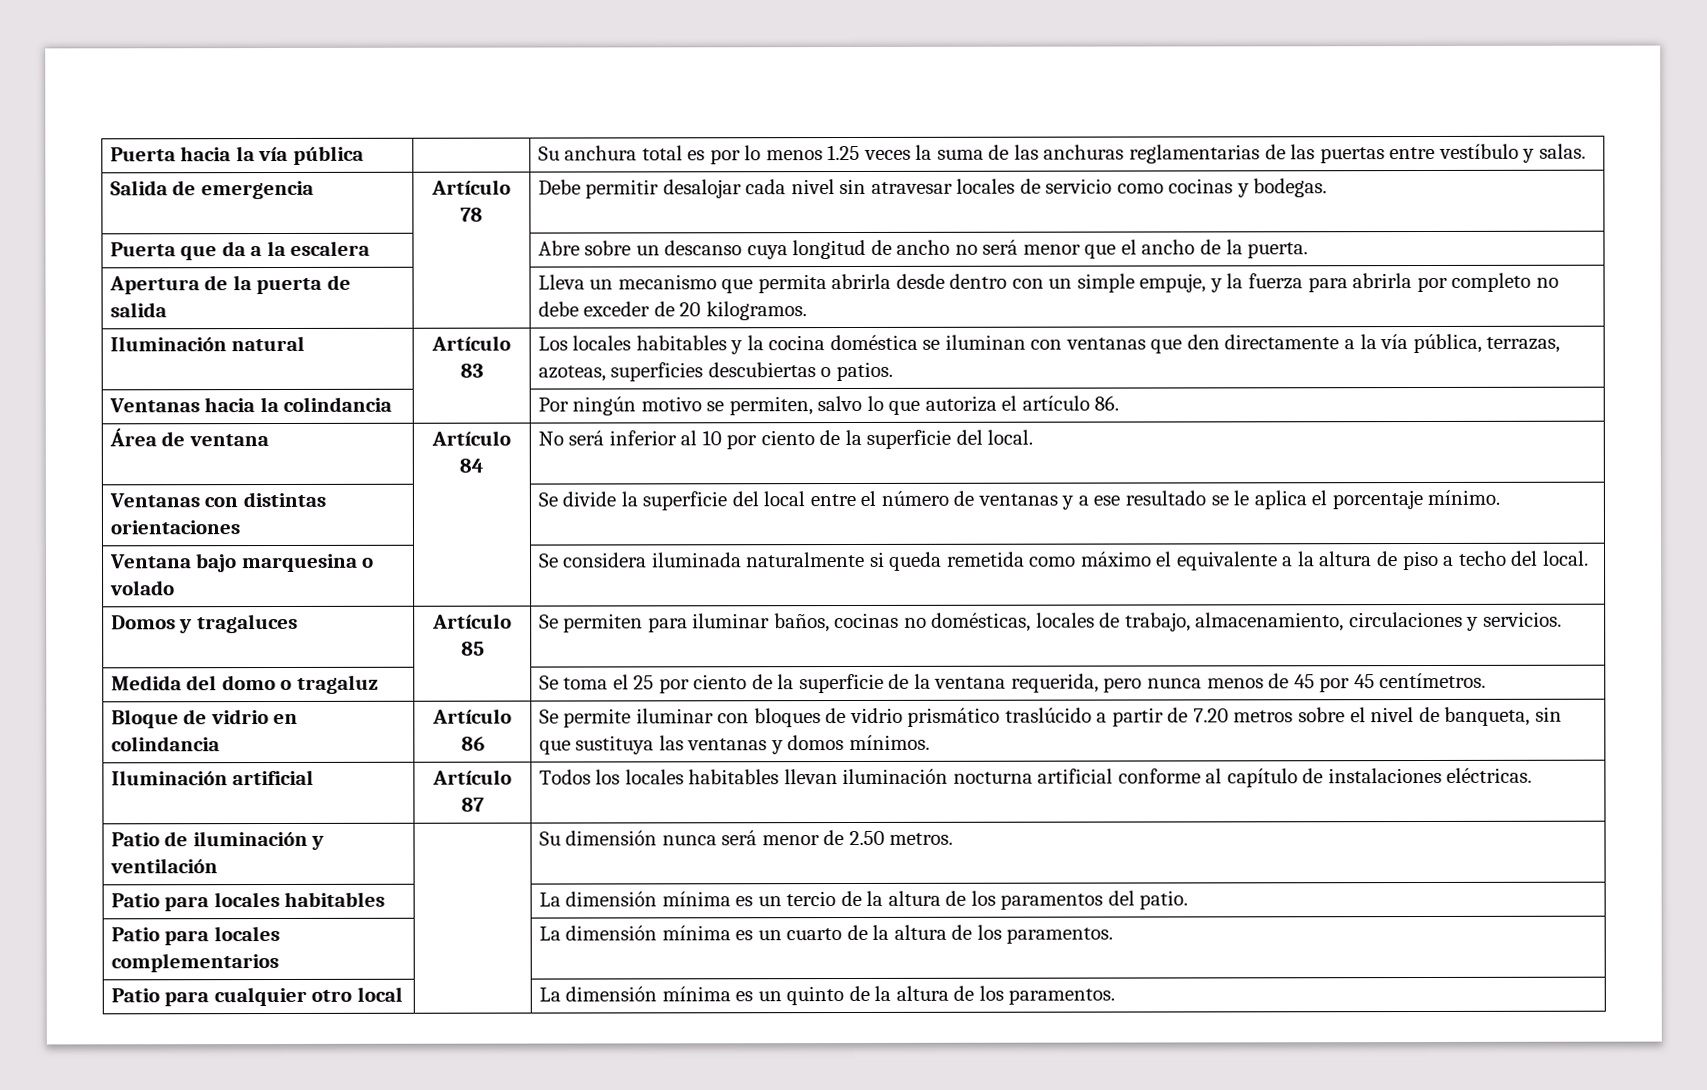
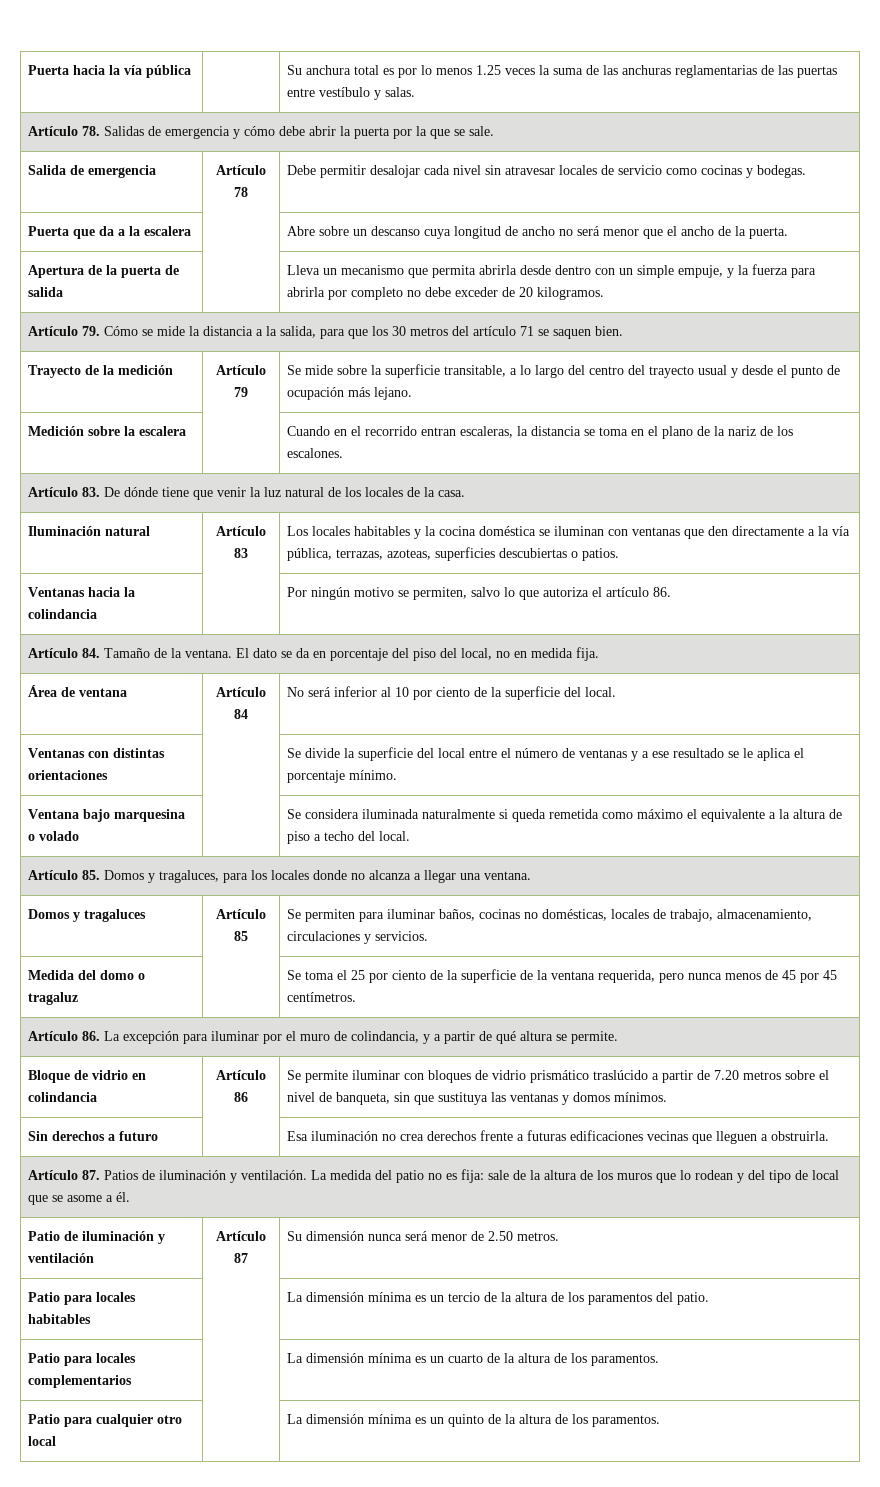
+ Artículo 78. Salidas de emergencia y cómo debe abrir la puerta por la que se sale.
+ Artículo 79. Cómo se mide la distancia a la salida, para que los 30 metros del artículo 71 se saquen bien.
+ Trayecto de la medición | Artículo 79 | Se mide sobre la superficie transitable, a lo largo del centro del trayecto usual y desde el punto de ocupación más lejano.
+ Medición sobre la escalera | | Cuando en el recorrido entran escaleras, la distancia se toma en el plano de la nariz de los escalones.
+ Artículo 83. De dónde tiene que venir la luz natural de los locales de la casa.
+ Artículo 84. Tamaño de la ventana. El dato se da en porcentaje del piso del local, no en medida fija.
+ Artículo 85. Domos y tragaluces, para los locales donde no alcanza a llegar una ventana.
+ Artículo 86. La excepción para iluminar por el muro de colindancia, y a partir de qué altura se permite.
- Iluminación artificial | Artículo 87 | Todos los locales habitables llevan iluminación nocturna artificial conforme al capítulo de instalaciones eléctricas.
+ Sin derechos a futuro | | Esa iluminación no crea derechos frente a futuras edificaciones vecinas que lleguen a obstruirla.
+ Artículo 87. Patios de iluminación y ventilación. La medida del patio no es fija: sale de la altura de los muros que lo rodean y del tipo de local que se asome a él.
- Patio de iluminación y ventilación | | Su dimensión nunca será menor de 2.50 metros.
+ Patio de iluminación y ventilación | Artículo 87 | Su dimensión nunca será menor de 2.50 metros.

